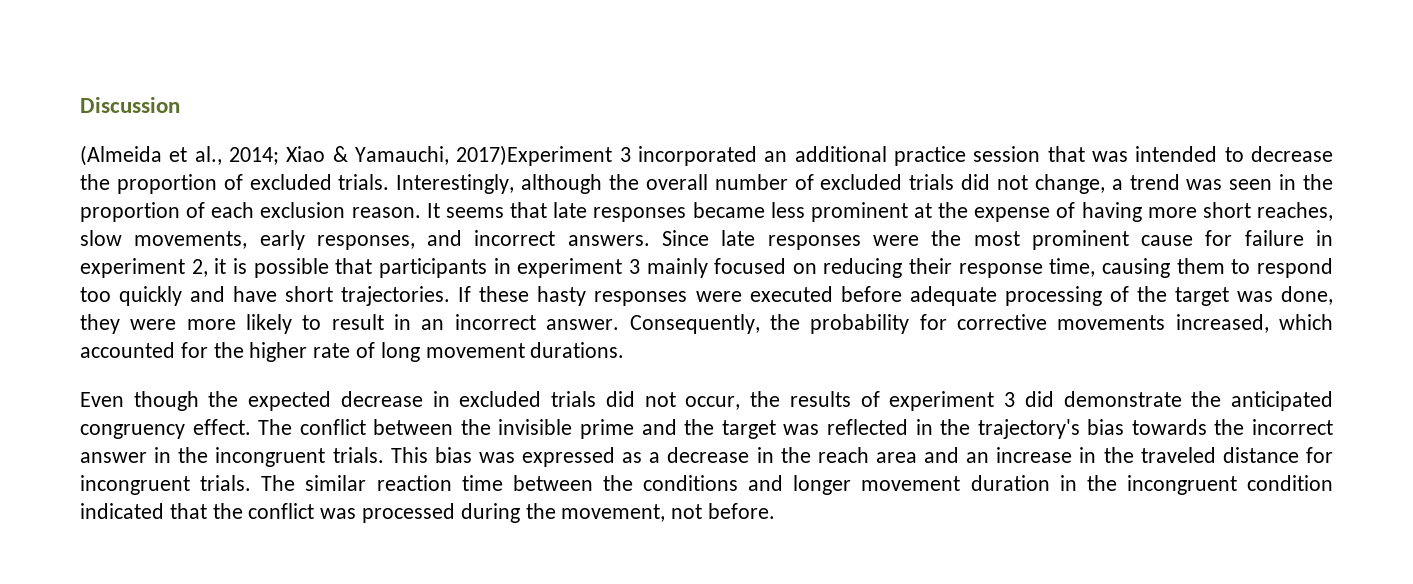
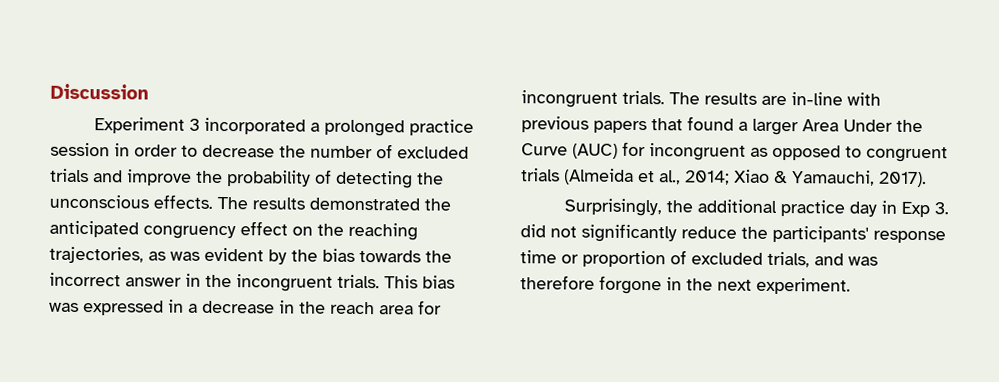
- (Almeida et al., 2014; Xiao & Yamauchi, 2017)Experiment 3 incorporated an additional practice session that was intended to decrease the proportion of excluded trials. Interestingly, although the overall number of excluded trials did not change, a trend was seen in the proportion of each exclusion reason. It seems that late responses became less prominent at the expense of having more short reaches, slow movements, early responses, and incorrect answers. Since late responses were the most prominent cause for failure in experiment 2, it is possible that participants in experiment 3 mainly focused on reducing their response time, causing them to respond too quickly and have short trajectories. If these hasty responses were executed before adequate processing of the target was done, they were more likely to result in an incorrect answer. Consequently, the probability for corrective movements increased, which accounted for the higher rate of long movement durations.
- Even though the expected decrease in excluded trials did not occur, the results of experiment 3 did demonstrate the anticipated congruency effect. The conflict between the invisible prime and the target was reflected in the trajectory's bias towards the incorrect answer in the incongruent trials.
+ Experiment 3 incorporated a prolonged practice session in order to decrease the number of excluded trials and improve the probability of detecting the unconscious effects. The results demonstrated the anticipated congruency effect on the reaching trajectories, as was evident by the bias towards the incorrect answer in the incongruent trials.
- This bias was expressed as a decrease in the reach area and an increase in the traveled distance for incongruent trials. The similar reaction time between the conditions and longer movement duration in the incongruent condition indicated that the conflict was processed during the movement, not before.
+ This bias was expressed in a decrease in the reach area for incongruent trials. The results are in-line with previous papers that found a larger Area Under the Curve (AUC) for incongruent as opposed to congruent trials (Almeida et al., 2014; Xiao & Yamauchi, 2017).
+ Surprisingly, the additional practice day in Exp 3. did not significantly reduce the participants' response time or proportion of excluded trials, and was therefore forgone in the next experiment.

